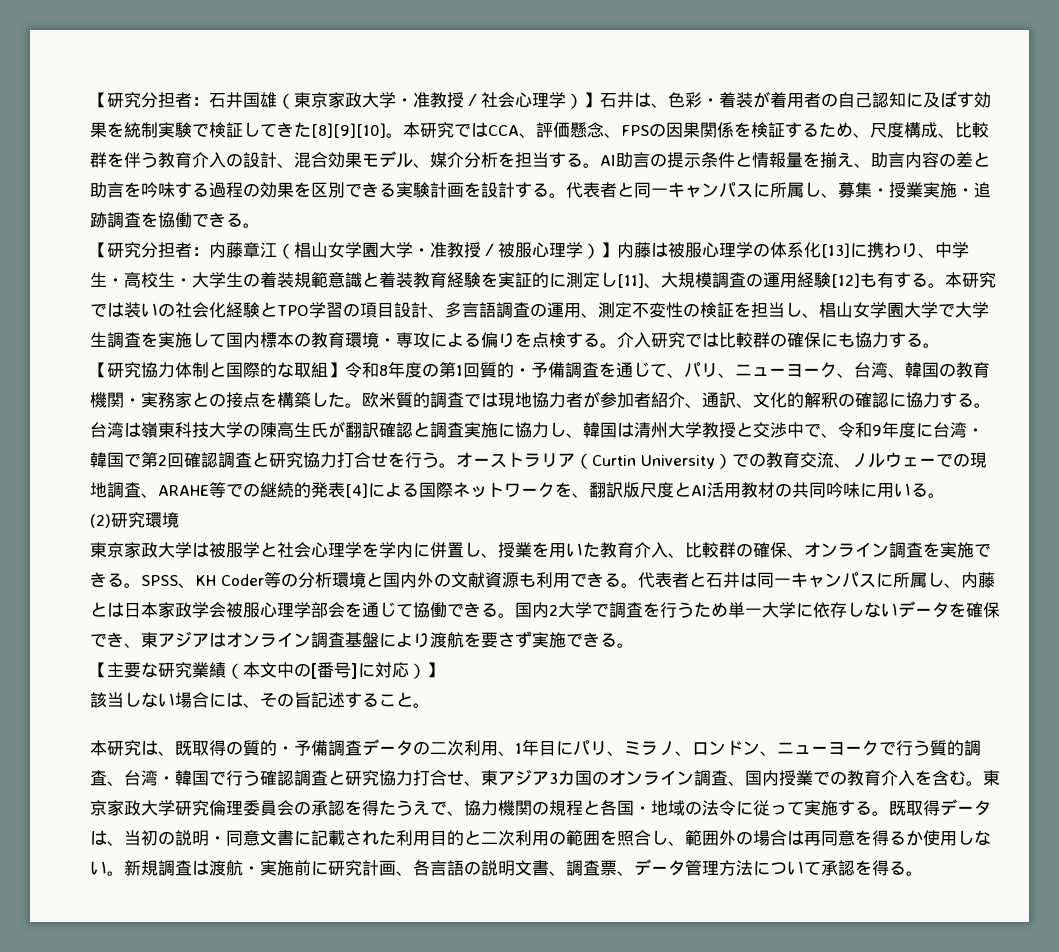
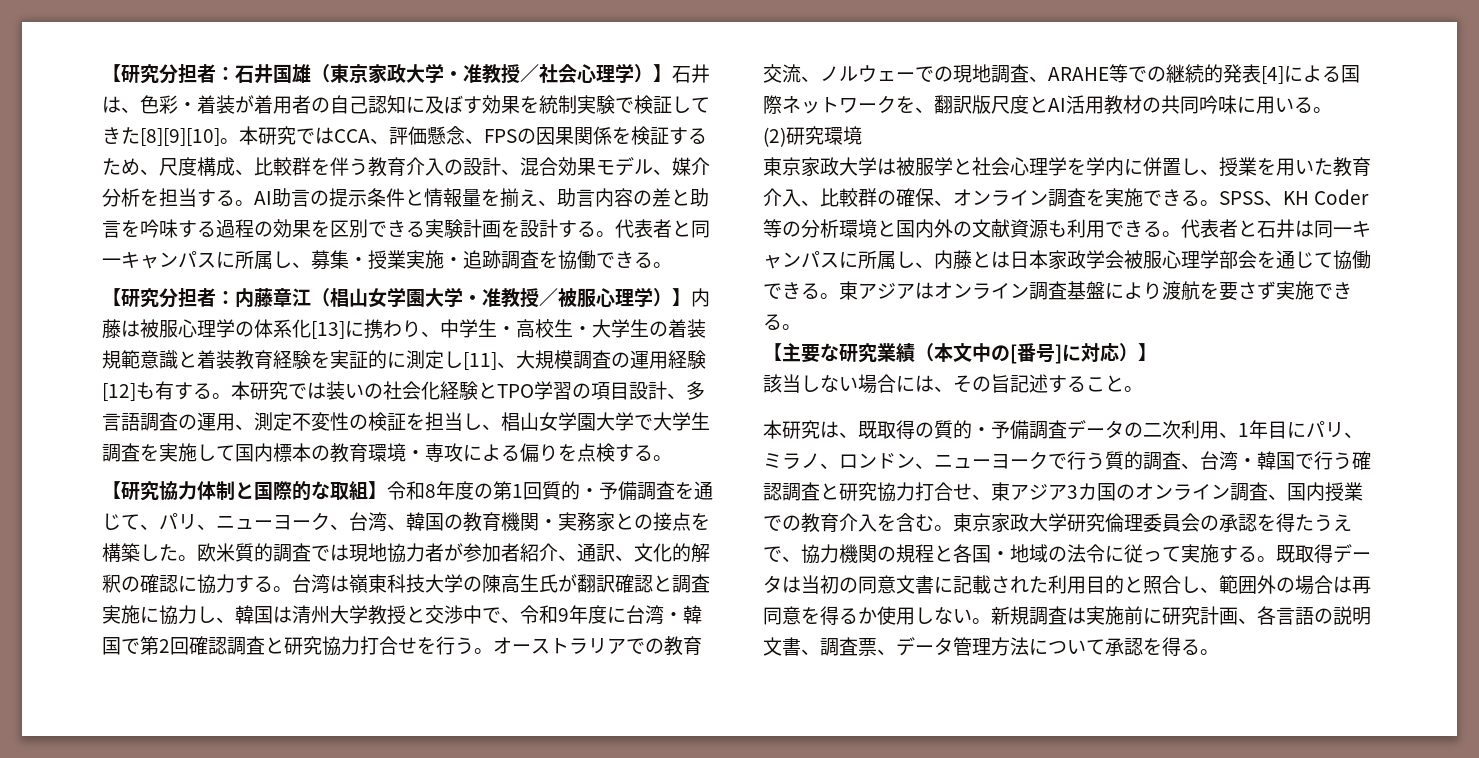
- 介入研究では比較群の確保にも協力する。
- オーストラリア（Curtin University）での教育交流、ノルウェーでの現地調査、ARAHE等での継続的発表[4]による国際ネットワークを、翻訳版尺度とAI活用教材の共同吟味に用いる。
+ オーストラリアでの教育交流、ノルウェーでの現地調査、ARAHE等での継続的発表[4]による国際ネットワークを、翻訳版尺度とAI活用教材の共同吟味に用いる。
- 国内2大学で調査を行うため単一大学に依存しないデータを確保でき、東アジアはオンライン調査基盤により渡航を要さず実施できる。
+ 東アジアはオンライン調査基盤により渡航を要さず実施できる。
- 既取得データは、当初の説明・同意文書に記載された利用目的と二次利用の範囲を照合し、範囲外の場合は再同意を得るか使用しない。
+ 既取得データは当初の同意文書に記載された利用目的と照合し、範囲外の場合は再同意を得るか使用しない。
- 新規調査は渡航・実施前に研究計画、各言語の説明文書、調査票、データ管理方法について承認を得る。
+ 新規調査は実施前に研究計画、各言語の説明文書、調査票、データ管理方法について承認を得る。

